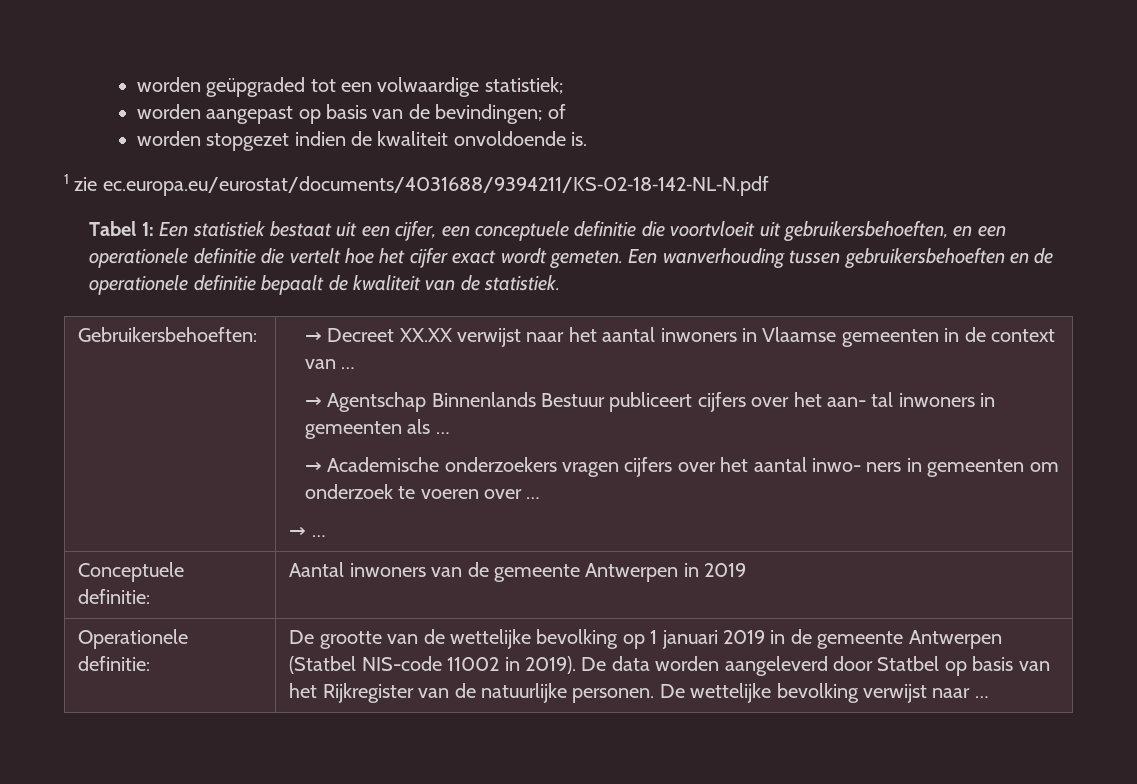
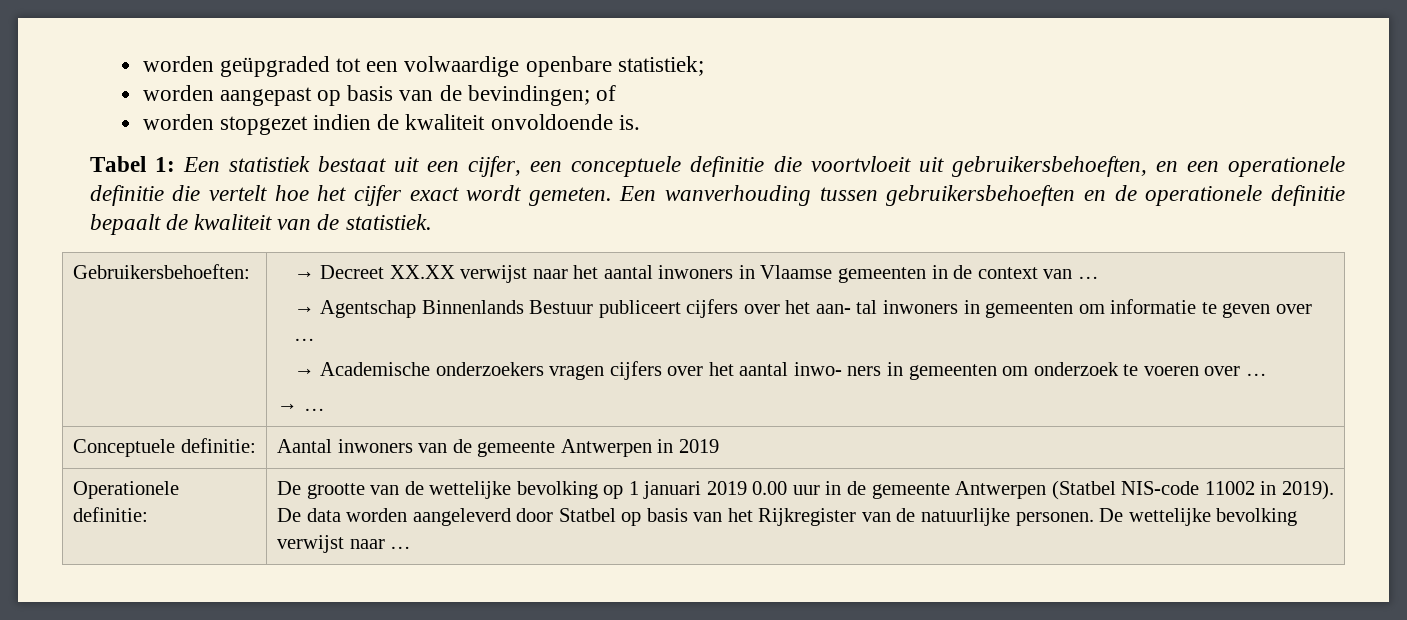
- worden geüpgraded tot een volwaardige statistiek;
+ worden geüpgraded tot een volwaardige openbare statistiek;
- 1 zie ec.europa.eu/eurostat/documents/4031688/9394211/KS‐02‐18‐142‐NL‐N.pdf
- → Agentschap Binnenlands Bestuur publiceert cijfers over het aan- tal inwoners in gemeenten als …
+ → Agentschap Binnenlands Bestuur publiceert cijfers over het aan- tal inwoners in gemeenten om informatie te geven over …
- De grootte van de wettelijke bevolking op 1 januari 2019 in de gemeente Antwerpen (Statbel NIS-code 11002 in 2019).
+ De grootte van de wettelijke bevolking op 1 januari 2019 0.00 uur in de gemeente Antwerpen (Statbel NIS-code 11002 in 2019).

